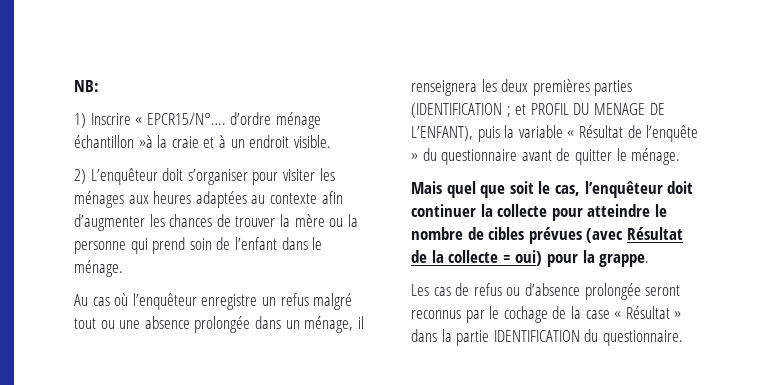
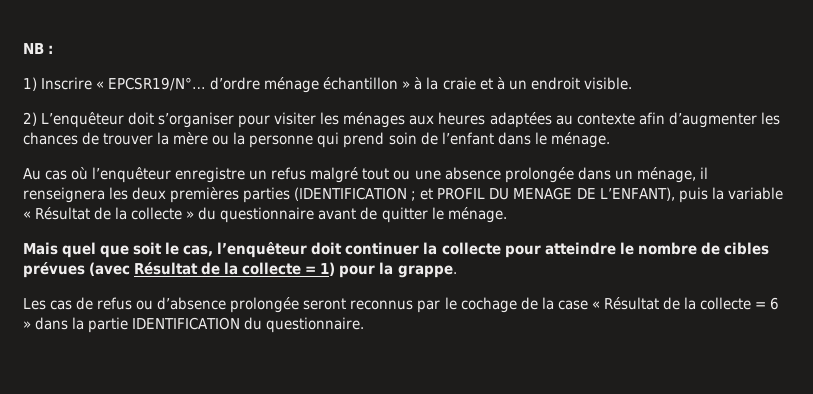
- NB:
+ NB :
- 1) Inscrire « EPCR15/N°…. d’ordre ménage échantillon »à la craie et à un endroit visible.
+ 1) Inscrire « EPCSR19/N°… d’ordre ménage échantillon » à la craie et à un endroit visible.
- Au cas où l’enquêteur enregistre un refus malgré tout ou une absence prolongée dans un ménage, il renseignera les deux premières parties (IDENTIFICATION ; et PROFIL DU MENAGE DE L’ENFANT), puis la variable « Résultat de l’enquête » du questionnaire avant de quitter le ménage.
+ Au cas où l’enquêteur enregistre un refus malgré tout ou une absence prolongée dans un ménage, il renseignera les deux premières parties (IDENTIFICATION ; et PROFIL DU MENAGE DE L’ENFANT), puis la variable « Résultat de la collecte » du questionnaire avant de quitter le ménage.
- Mais quel que soit le cas, l’enquêteur doit continuer la collecte pour atteindre le nombre de cibles prévues (avec Résultat de la collecte = oui) pour la grappe.
+ Mais quel que soit le cas, l’enquêteur doit continuer la collecte pour atteindre le nombre de cibles prévues (avec Résultat de la collecte = 1) pour la grappe.
- Les cas de refus ou d’absence prolongée seront reconnus par le cochage de la case « Résultat » dans la partie IDENTIFICATION du questionnaire.
+ Les cas de refus ou d’absence prolongée seront reconnus par le cochage de la case « Résultat de la collecte = 6 » dans la partie IDENTIFICATION du questionnaire.

